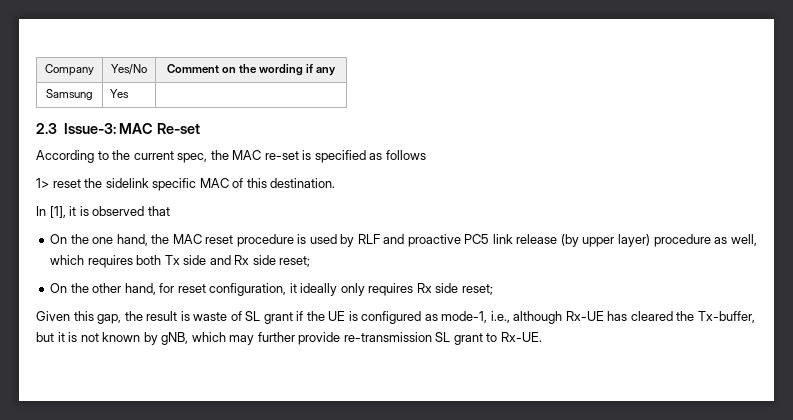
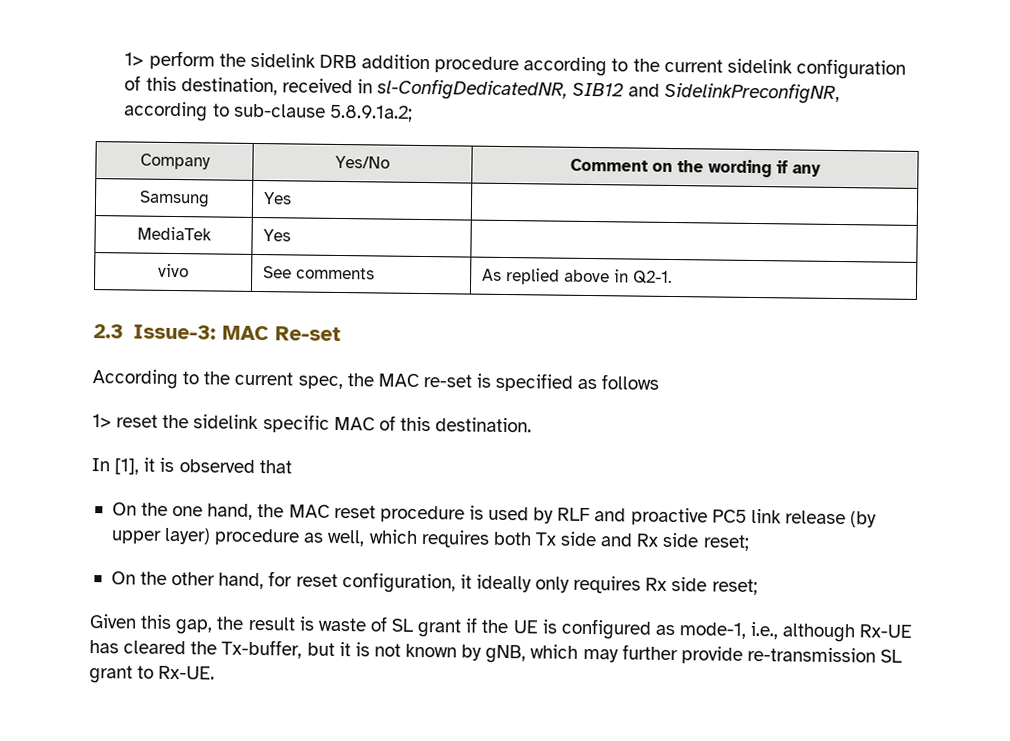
+ 1> perform the sidelink DRB addition procedure according to the current sidelink configuration of this destination, received in sl-ConfigDedicatedNR, SIB12 and SidelinkPreconfigNR, according to sub-clause 5.8.9.1a.2;
+ MediaTek | Yes |
+ vivo | See comments | As replied above in Q2-1.

